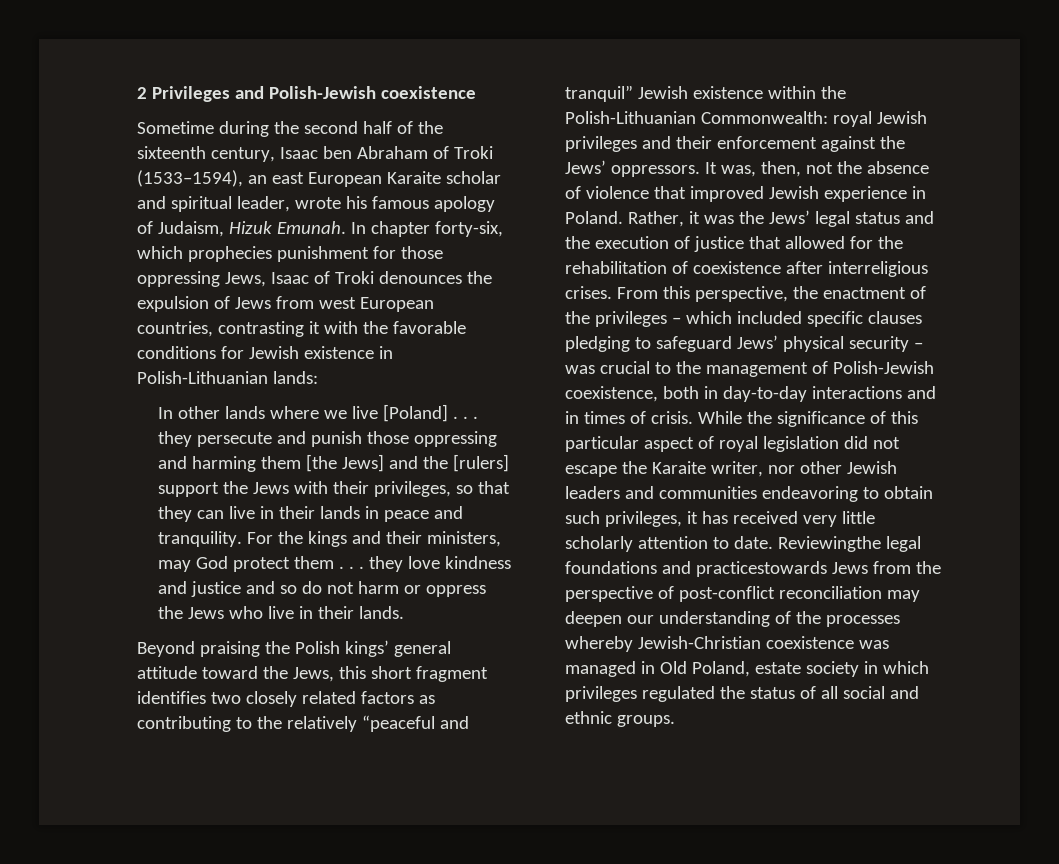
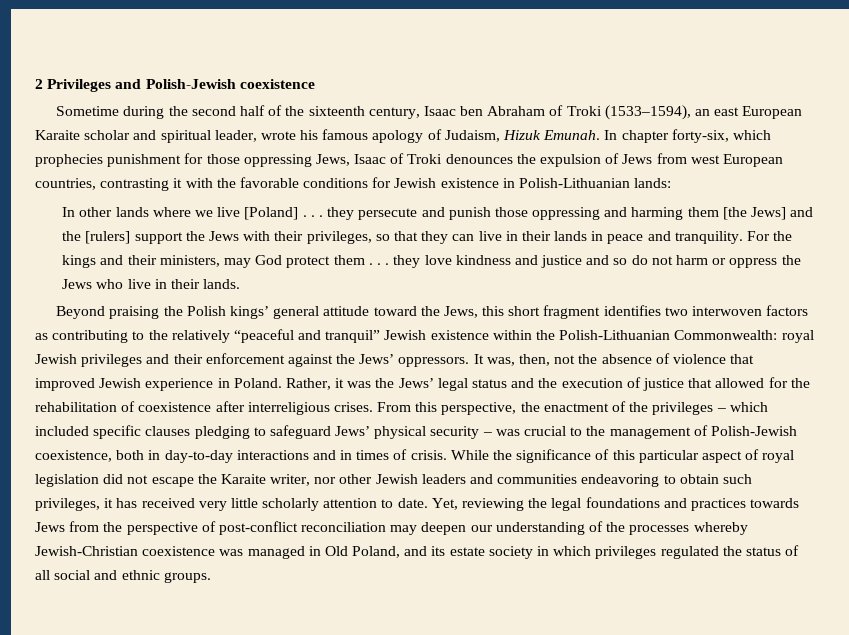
- Beyond praising the Polish kings’ general attitude toward the Jews, this short fragment identifies two closely related factors as contributing to the relatively “peaceful and tranquil” Jewish existence within the Polish-Lithuanian Commonwealth: royal Jewish privileges and their enforcement against the Jews’ oppressors.
+ Beyond praising the Polish kings’ general attitude toward the Jews, this short fragment identifies two interwoven factors as contributing to the relatively “peaceful and tranquil” Jewish existence within the Polish-Lithuanian Commonwealth: royal Jewish privileges and their enforcement against the Jews’ oppressors.
- Reviewingthe legal foundations and practicestowards Jews from the perspective of post-conflict reconciliation may deepen our understanding of the processes whereby Jewish-Christian coexistence was managed in Old Poland, estate society in which privileges regulated the status of all social and ethnic groups.
+ Yet, reviewing the legal foundations and practices towards Jews from the perspective of post-conflict reconciliation may deepen our understanding of the processes whereby Jewish-Christian coexistence was managed in Old Poland, and its estate society in which privileges regulated the status of all social and ethnic groups.

